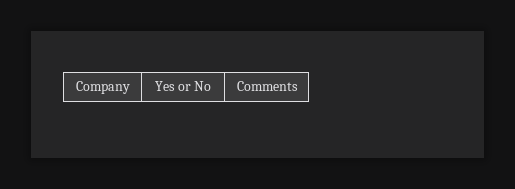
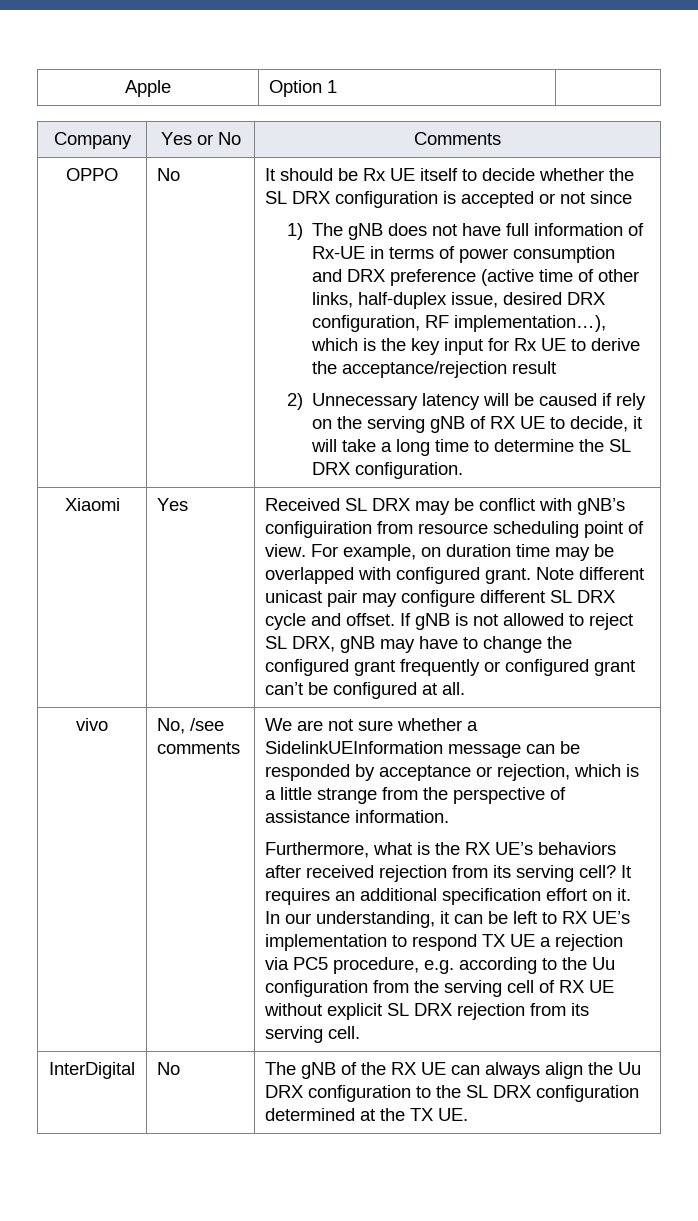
+ Apple | Option 1 |
+ OPPO | No | It should be Rx UE itself to decide whether the SL DRX configuration is accepted or not since
+ 1) The gNB does not have full information of Rx-UE in terms of power consumption and DRX preference (active time of other links, half-duplex issue, desired DRX configuration, RF implementation…), which is the key input for Rx UE to derive the acceptance/rejection result
+ 2) Unnecessary latency will be caused if rely on the serving gNB of RX UE to decide, it will take a long time to determine the SL DRX configuration.
+ Xiaomi | Yes | Received SL DRX may be conflict with gNB’s configuiration from resource scheduling point of view. For example, on duration time may be overlapped with configured grant. Note different unicast pair may configure different SL DRX cycle and offset. If gNB is not allowed to reject SL DRX, gNB may have to change the configured grant frequently or configured grant can’t be configured at all.
+ vivo | No, /see comments | We are not sure whether a SidelinkUEInformation message can be responded by acceptance or rejection, which is a little strange from the perspective of assistance information.
+ Furthermore, what is the RX UE’s behaviors after received rejection from its serving cell? It requires an additional specification effort on it. In our understanding, it can be left to RX UE’s implementation to respond TX UE a rejection via PC5 procedure, e.g. according to the Uu configuration from the serving cell of RX UE without explicit SL DRX rejection from its serving cell.
+ InterDigital | No | The gNB of the RX UE can always align the Uu DRX configuration to the SL DRX configuration determined at the TX UE.

